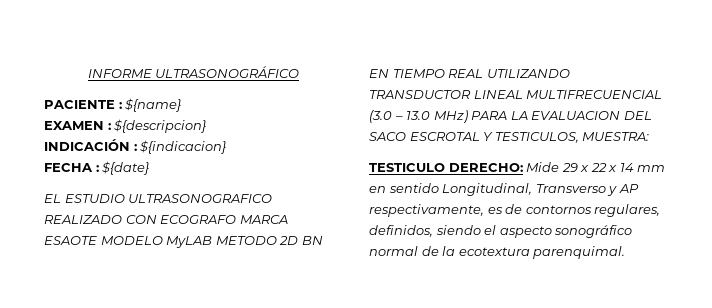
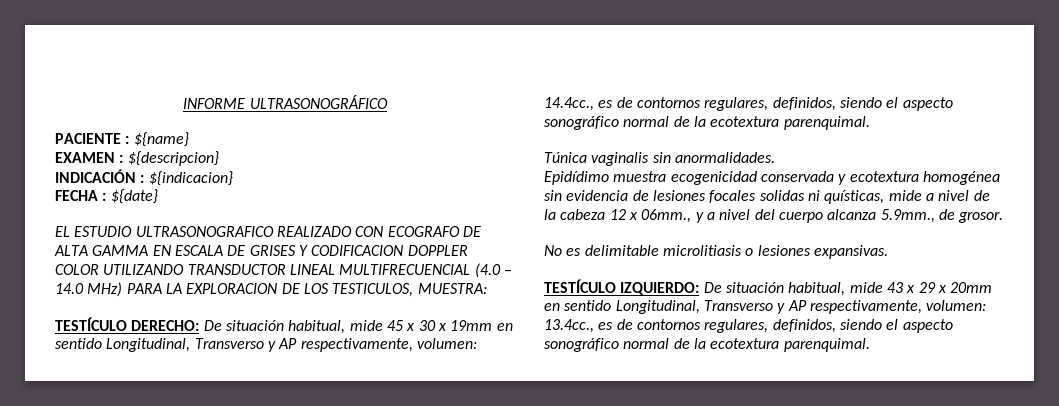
- EL ESTUDIO ULTRASONOGRAFICO REALIZADO CON ECOGRAFO MARCA ESAOTE MODELO MyLAB METODO 2D BN EN TIEMPO REAL UTILIZANDO TRANSDUCTOR LINEAL MULTIFRECUENCIAL (3.0 – 13.0 MHz) PARA LA EVALUACION DEL SACO ESCROTAL Y TESTICULOS, MUESTRA:
- TESTICULO DERECHO: Mide 29 x 22 x 14 mm en sentido Longitudinal, Transverso y AP respectivamente, es de contornos regulares, definidos, siendo el aspecto sonográfico normal de la ecotextura parenquimal.
+ EL ESTUDIO ULTRASONOGRAFICO REALIZADO CON ECOGRAFO DE ALTA GAMMA EN ESCALA DE GRISES Y CODIFICACION DOPPLER COLOR UTILIZANDO TRANSDUCTOR LINEAL MULTIFRECUENCIAL (4.0 – 14.0 MHz) PARA LA EXPLORACION DE LOS TESTICULOS, MUESTRA:
+ TESTÍCULO DERECHO: De situación habitual, mide 45 x 30 x 19mm en sentido Longitudinal, Transverso y AP respectivamente, volumen: 14.4cc., es de contornos regulares, definidos, siendo el aspecto sonográfico normal de la ecotextura parenquimal.
+ Túnica vaginalis sin anormalidades.
+ Epidídimo muestra ecogenicidad conservada y ecotextura homogénea sin evidencia de lesiones focales solidas ni quísticas, mide a nivel de la cabeza 12 x 06mm., y a nivel del cuerpo alcanza 5.9mm., de grosor.
+ No es delimitable microlitiasis o lesiones expansivas.
+ TESTÍCULO IZQUIERDO: De situación habitual, mide 43 x 29 x 20mm en sentido Longitudinal, Transverso y AP respectivamente, volumen: 13.4cc., es de contornos regulares, definidos, siendo el aspecto sonográfico normal de la ecotextura parenquimal.

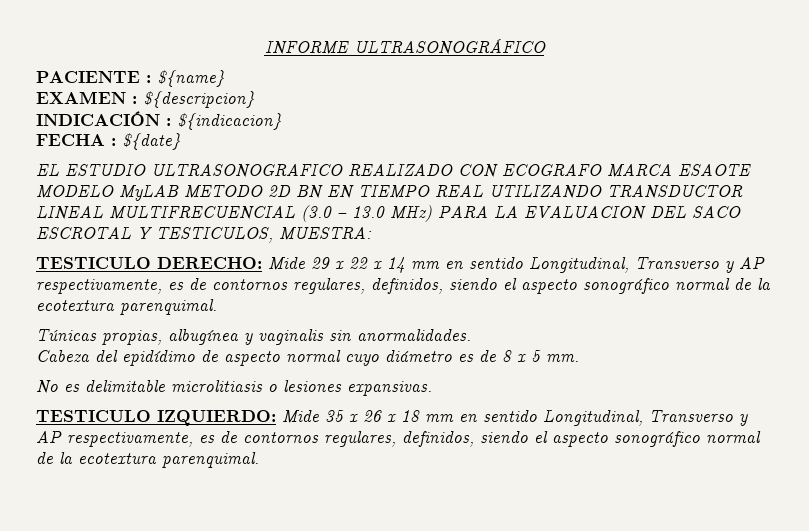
- EL ESTUDIO ULTRASONOGRAFICO REALIZADO CON ECOGRAFO DE ALTA GAMMA EN ESCALA DE GRISES Y CODIFICACION DOPPLER COLOR UTILIZANDO TRANSDUCTOR LINEAL MULTIFRECUENCIAL (4.0 – 14.0 MHz) PARA LA EXPLORACION DE LOS TESTICULOS, MUESTRA:
- TESTÍCULO DERECHO: De situación habitual, mide 45 x 30 x 19mm en sentido Longitudinal, Transverso y AP respectivamente, volumen: 14.4cc., es de contornos regulares, definidos, siendo el aspecto sonográfico normal de la ecotextura parenquimal.
+ EL ESTUDIO ULTRASONOGRAFICO REALIZADO CON ECOGRAFO MARCA ESAOTE MODELO MyLAB METODO 2D BN EN TIEMPO REAL UTILIZANDO TRANSDUCTOR LINEAL MULTIFRECUENCIAL (3.0 – 13.0 MHz) PARA LA EVALUACION DEL SACO ESCROTAL Y TESTICULOS, MUESTRA:
+ TESTICULO DERECHO: Mide 29 x 22 x 14 mm en sentido Longitudinal, Transverso y AP respectivamente, es de contornos regulares, definidos, siendo el aspecto sonográfico normal de la ecotextura parenquimal.
- Túnica vaginalis sin anormalidades.
+ Túnicas propias, albugínea y vaginalis sin anormalidades.
- Epidídimo muestra ecogenicidad conservada y ecotextura homogénea sin evidencia de lesiones focales solidas ni quísticas, mide a nivel de la cabeza 12 x 06mm., y a nivel del cuerpo alcanza 5.9mm., de grosor.
+ Cabeza del epidídimo de aspecto normal cuyo diámetro es de 8 x 5 mm.
- TESTÍCULO IZQUIERDO: De situación habitual, mide 43 x 29 x 20mm en sentido Longitudinal, Transverso y AP respectivamente, volumen: 13.4cc., es de contornos regulares, definidos, siendo el aspecto sonográfico normal de la ecotextura parenquimal.
+ TESTICULO IZQUIERDO: Mide 35 x 26 x 18 mm en sentido Longitudinal, Transverso y AP respectivamente, es de contornos regulares, definidos, siendo el aspecto sonográfico normal de la ecotextura parenquimal.

